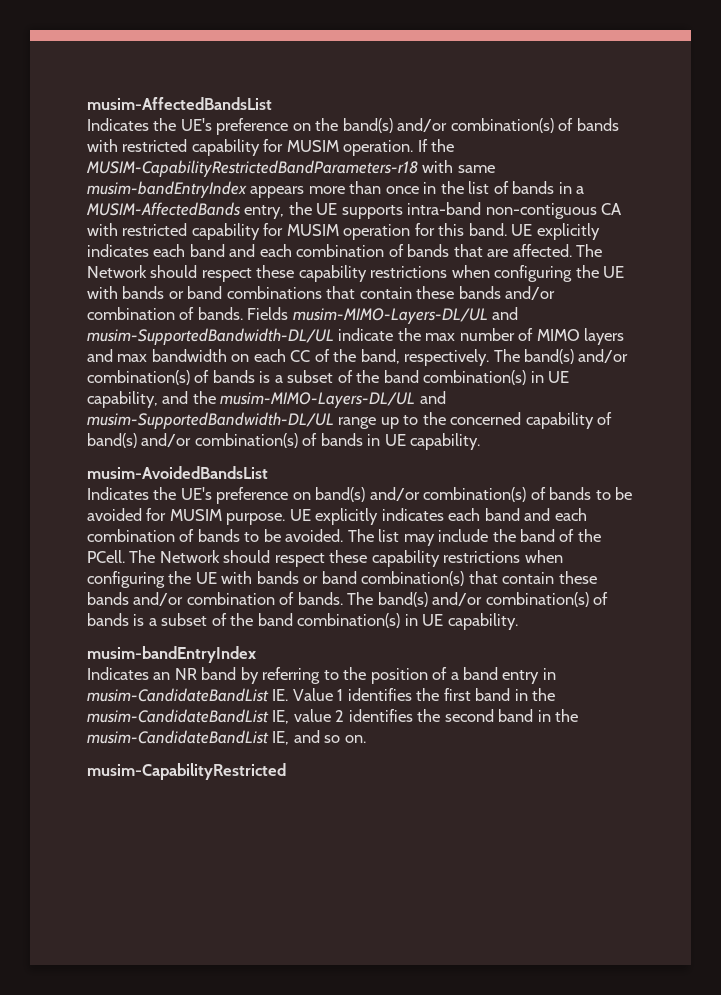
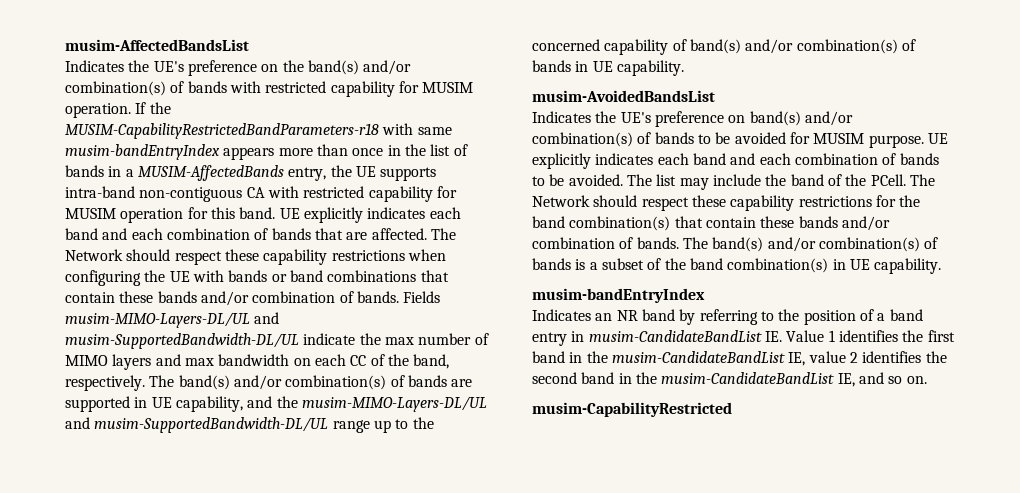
- The band(s) and/or combination(s) of bands is a subset of the band combination(s) in UE capability, and the musim-MIMO-Layers-DL/UL and musim-SupportedBandwidth-DL/UL range up to the concerned capability of band(s) and/or combination(s) of bands in UE capability.
+ The band(s) and/or combination(s) of bands are supported in UE capability, and the musim-MIMO-Layers-DL/UL and musim-SupportedBandwidth-DL/UL range up to the concerned capability of band(s) and/or combination(s) of bands in UE capability.
- The Network should respect these capability restrictions when configuring the UE with bands or band combination(s) that contain these bands and/or combination of bands.
+ The Network should respect these capability restrictions for the band combination(s) that contain these bands and/or combination of bands.

